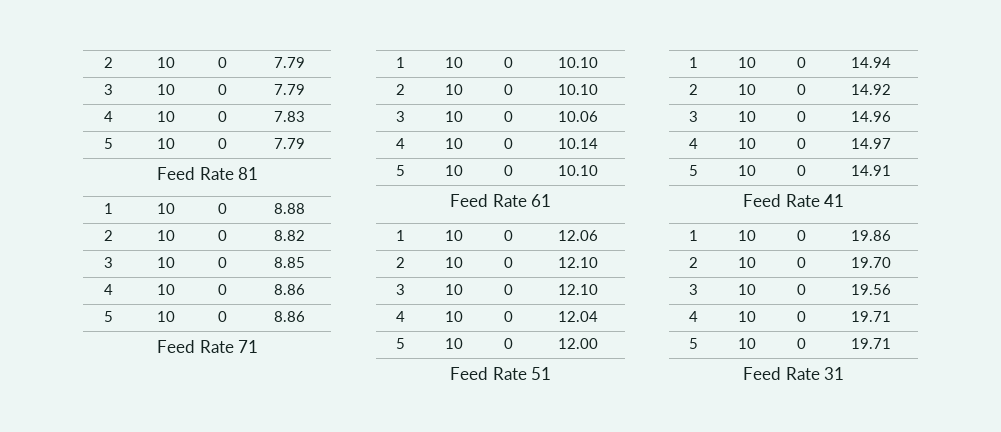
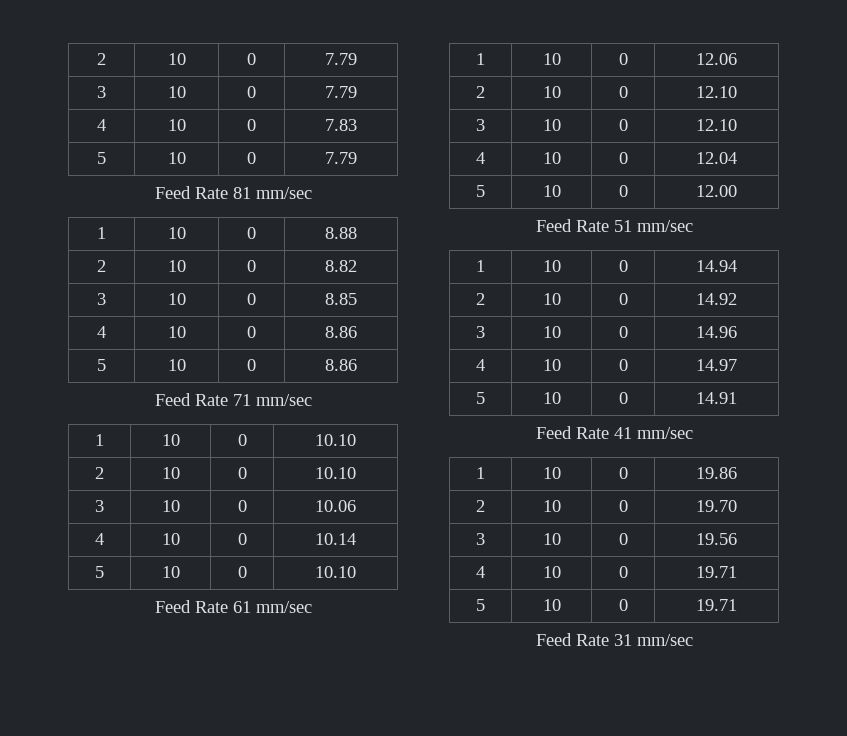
- Feed Rate 81
+ Feed Rate 81 mm/sec
- Feed Rate 71
+ Feed Rate 71 mm/sec
- Feed Rate 61
+ Feed Rate 61 mm/sec
- Feed Rate 51
+ Feed Rate 51 mm/sec
- Feed Rate 41
+ Feed Rate 41 mm/sec
- Feed Rate 31
+ Feed Rate 31 mm/sec

